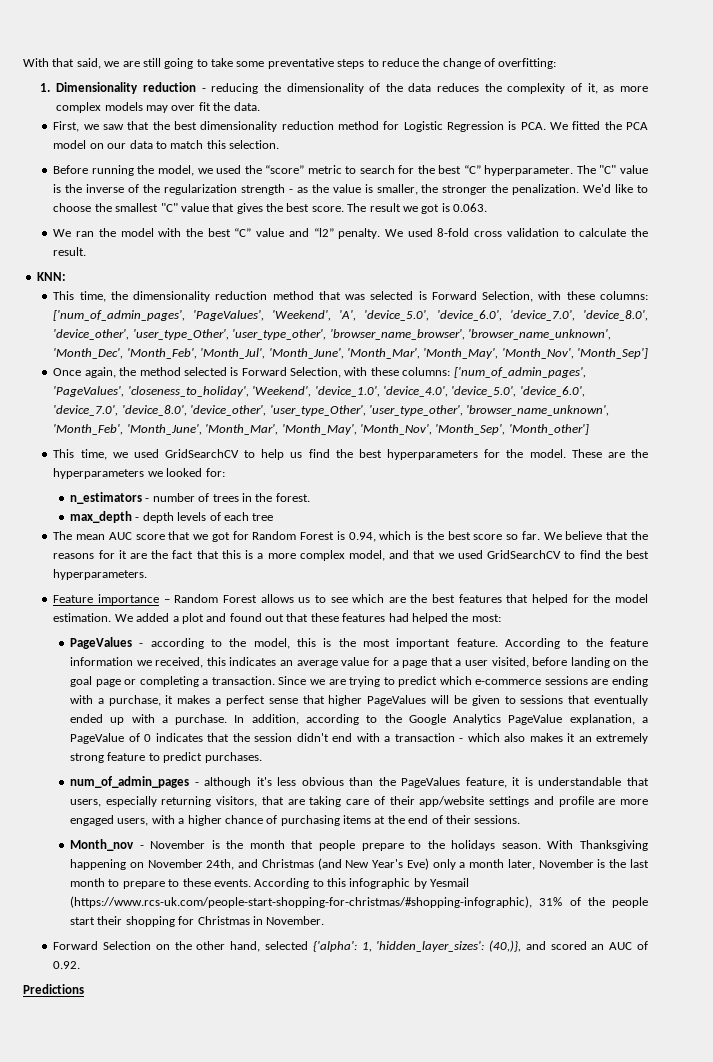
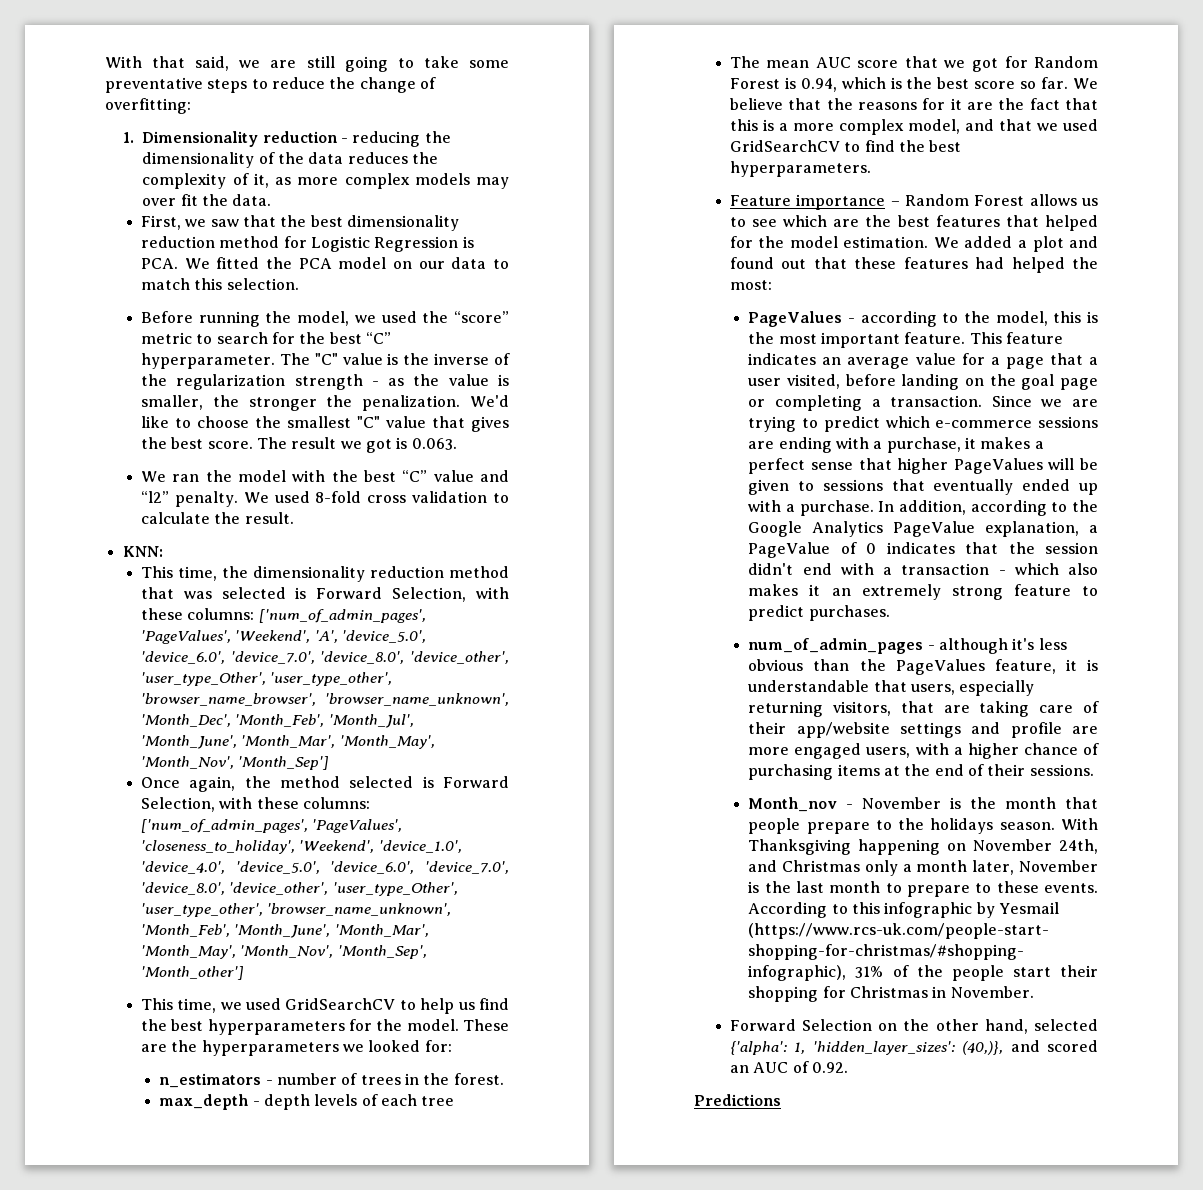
- According to the feature information we received, this indicates an average value for a page that a user visited, before landing on the goal page or completing a transaction.
+ This feature indicates an average value for a page that a user visited, before landing on the goal page or completing a transaction.
- With Thanksgiving happening on November 24th, and Christmas (and New Year's Eve) only a month later, November is the last month to prepare to these events.
+ With Thanksgiving happening on November 24th, and Christmas only a month later, November is the last month to prepare to these events.

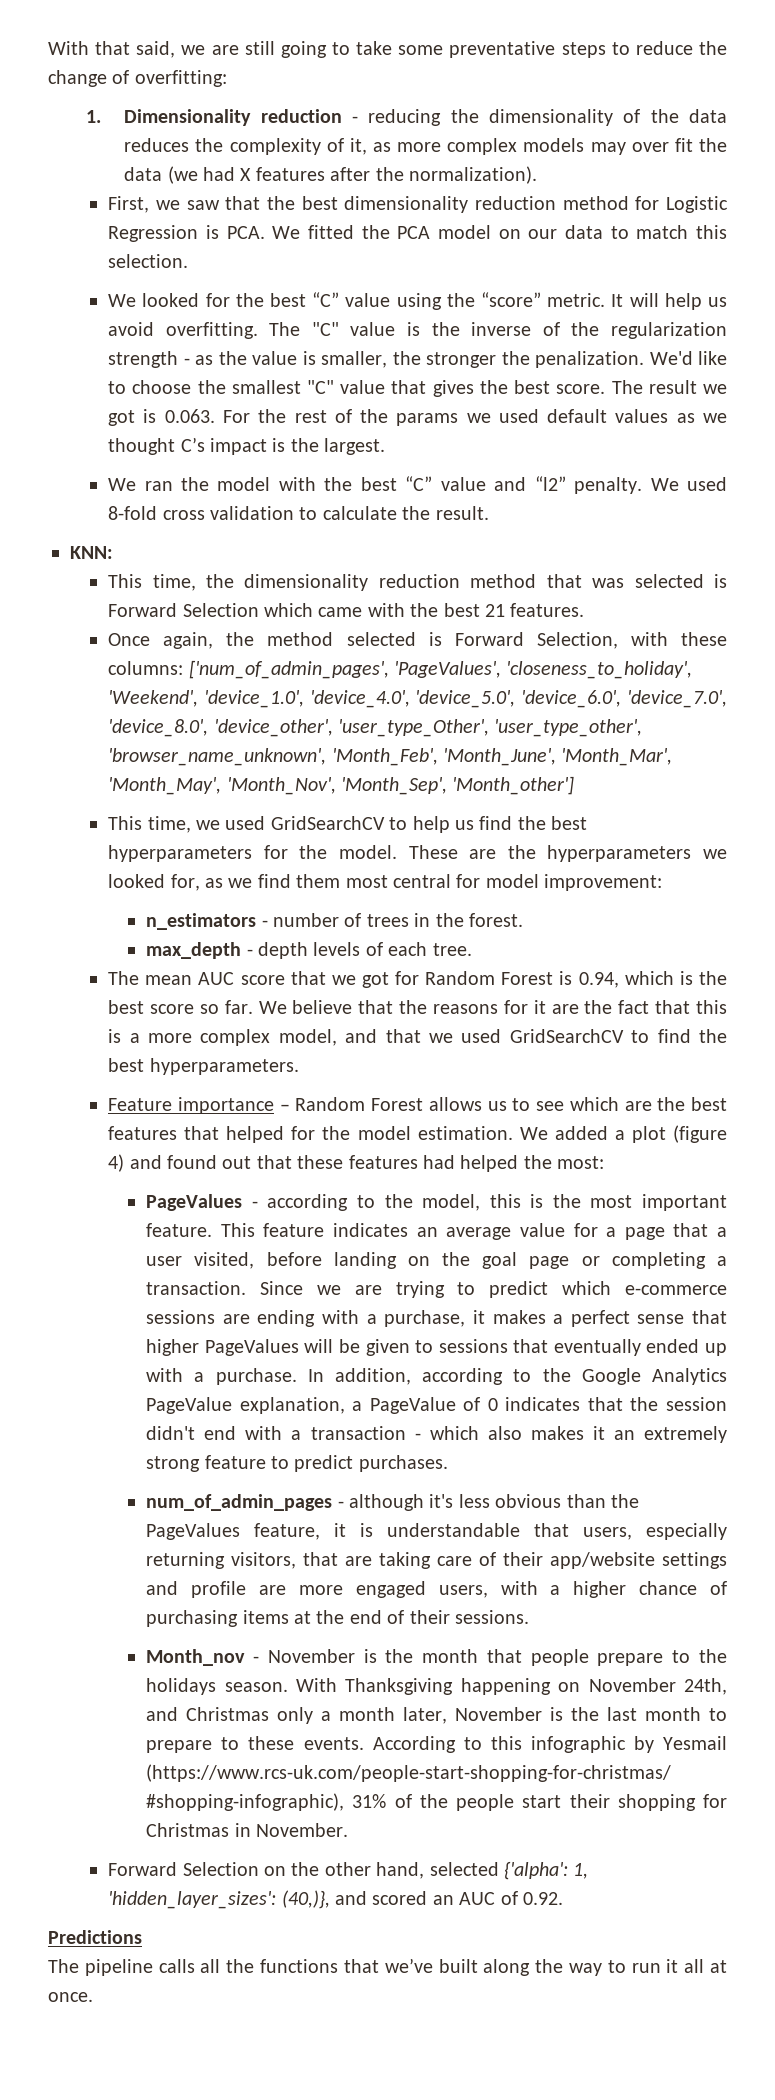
- 1. Dimensionality reduction - reducing the dimensionality of the data reduces the complexity of it, as more complex models may over fit the data.
+ 1. Dimensionality reduction - reducing the dimensionality of the data reduces the complexity of it, as more complex models may over fit the data (we had X features after the normalization).
- Before running the model, we used the “score” metric to search for the best “C” hyperparameter.
+ We looked for the best “C” value using the “score” metric. It will help us avoid overfitting.
- The result we got is 0.063.
+ The result we got is 0.063. For the rest of the params we used default values as we thought C’s impact is the largest.
- This time, the dimensionality reduction method that was selected is Forward Selection, with these columns: ['num_of_admin_pages', 'PageValues', 'Weekend', 'A', 'device_5.0', 'device_6.0', 'device_7.0', 'device_8.0', 'device_other', 'user_type_Other', 'user_type_other', 'browser_name_browser', 'browser_name_unknown', 'Month_Dec', 'Month_Feb', 'Month_Jul', 'Month_June', 'Month_Mar', 'Month_May', 'Month_Nov', 'Month_Sep']
+ This time, the dimensionality reduction method that was selected is Forward Selection which came with the best 21 features.
- These are the hyperparameters we looked for:
+ These are the hyperparameters we looked for, as we find them most central for model improvement:
- max_depth - depth levels of each tree
+ max_depth - depth levels of each tree.
- We added a plot and found out that these features had helped the most:
+ We added a plot (figure 4) and found out that these features had helped the most:
+ The pipeline calls all the functions that we’ve built along the way to run it all at once.

